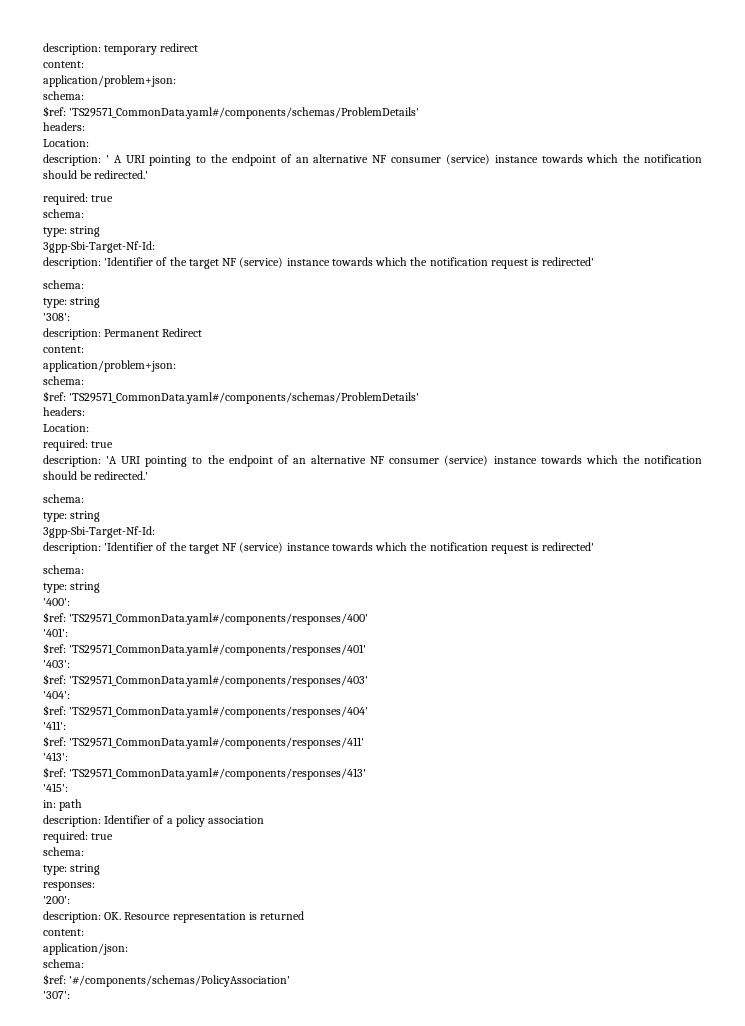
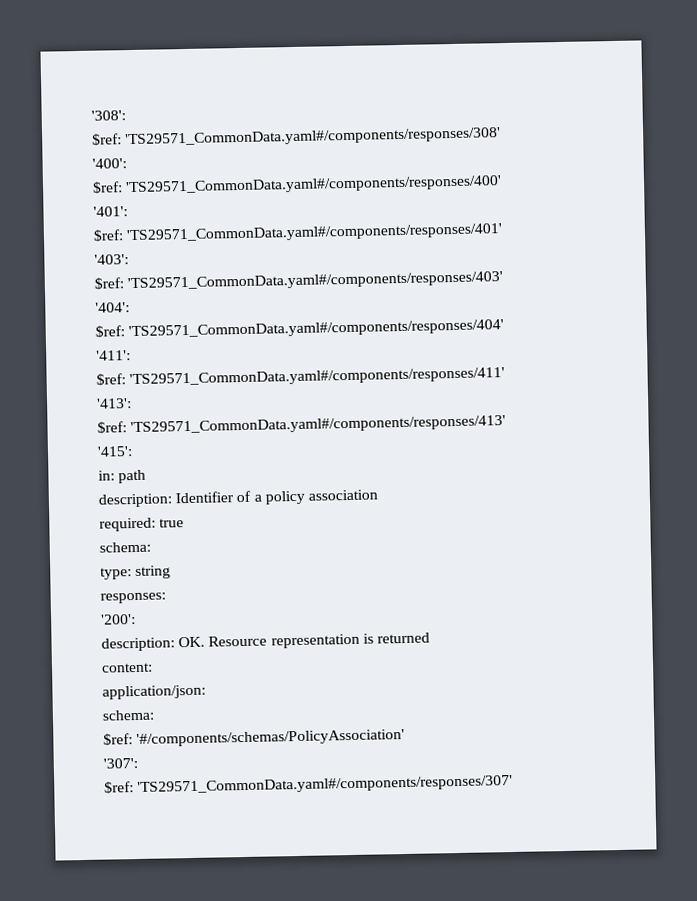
- description: temporary redirect
- content:
- application/problem+json:
- schema:
- $ref: 'TS29571_CommonData.yaml#/components/schemas/ProblemDetails'
- headers:
- Location:
- description: ' A URI pointing to the endpoint of an alternative NF consumer (service) instance towards which the notification should be redirected.'
- required: true
- schema:
- type: string
- 3gpp-Sbi-Target-Nf-Id:
- description: 'Identifier of the target NF (service) instance towards which the notification request is redirected'
- schema:
- type: string
  '308':
- description: Permanent Redirect
- content:
- application/problem+json:
- schema:
- $ref: 'TS29571_CommonData.yaml#/components/schemas/ProblemDetails'
- headers:
- Location:
- required: true
- description: 'A URI pointing to the endpoint of an alternative NF consumer (service) instance towards which the notification should be redirected.'
- schema:
- type: string
- 3gpp-Sbi-Target-Nf-Id:
- description: 'Identifier of the target NF (service) instance towards which the notification request is redirected'
- schema:
- type: string
+ $ref: 'TS29571_CommonData.yaml#/components/responses/308'
+ $ref: 'TS29571_CommonData.yaml#/components/responses/307'

